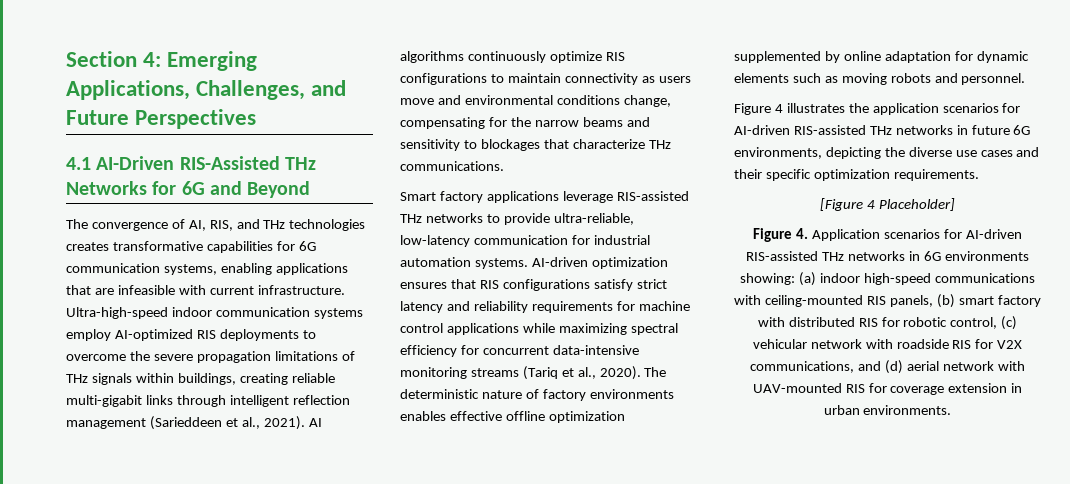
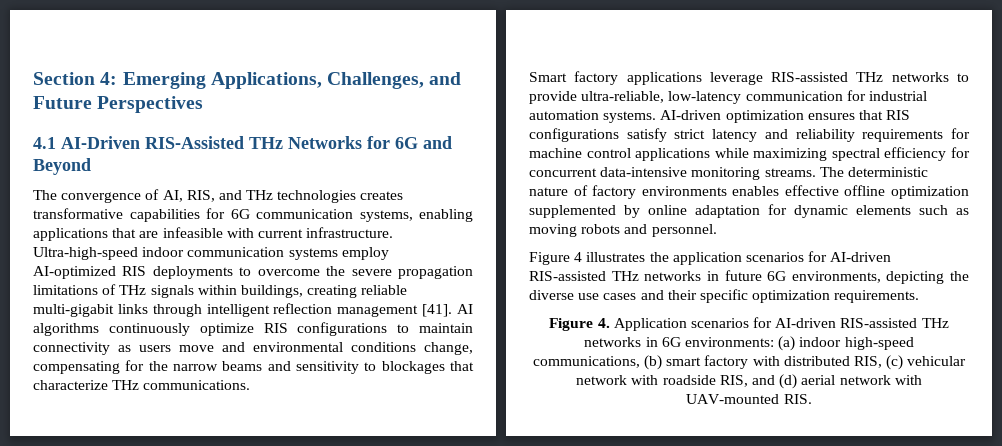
- Ultra-high-speed indoor communication systems employ AI-optimized RIS deployments to overcome the severe propagation limitations of THz signals within buildings, creating reliable multi-gigabit links through intelligent reflection management (Sarieddeen et al., 2021).
+ Ultra-high-speed indoor communication systems employ AI-optimized RIS deployments to overcome the severe propagation limitations of THz signals within buildings, creating reliable multi-gigabit links through intelligent reflection management [41].
- AI-driven optimization ensures that RIS configurations satisfy strict latency and reliability requirements for machine control applications while maximizing spectral efficiency for concurrent data-intensive monitoring streams (Tariq et al., 2020).
+ AI-driven optimization ensures that RIS configurations satisfy strict latency and reliability requirements for machine control applications while maximizing spectral efficiency for concurrent data-intensive monitoring streams.
- [Figure 4 Placeholder]
- Figure 4. Application scenarios for AI-driven RIS-assisted THz networks in 6G environments showing: (a) indoor high-speed communications with ceiling-mounted RIS panels, (b) smart factory with distributed RIS for robotic control, (c) vehicular network with roadside RIS for V2X communications, and (d) aerial network with UAV-mounted RIS for coverage extension in urban environments.
+ Figure 4. Application scenarios for AI-driven RIS-assisted THz networks in 6G environments: (a) indoor high-speed communications, (b) smart factory with distributed RIS, (c) vehicular network with roadside RIS, and (d) aerial network with UAV-mounted RIS.

